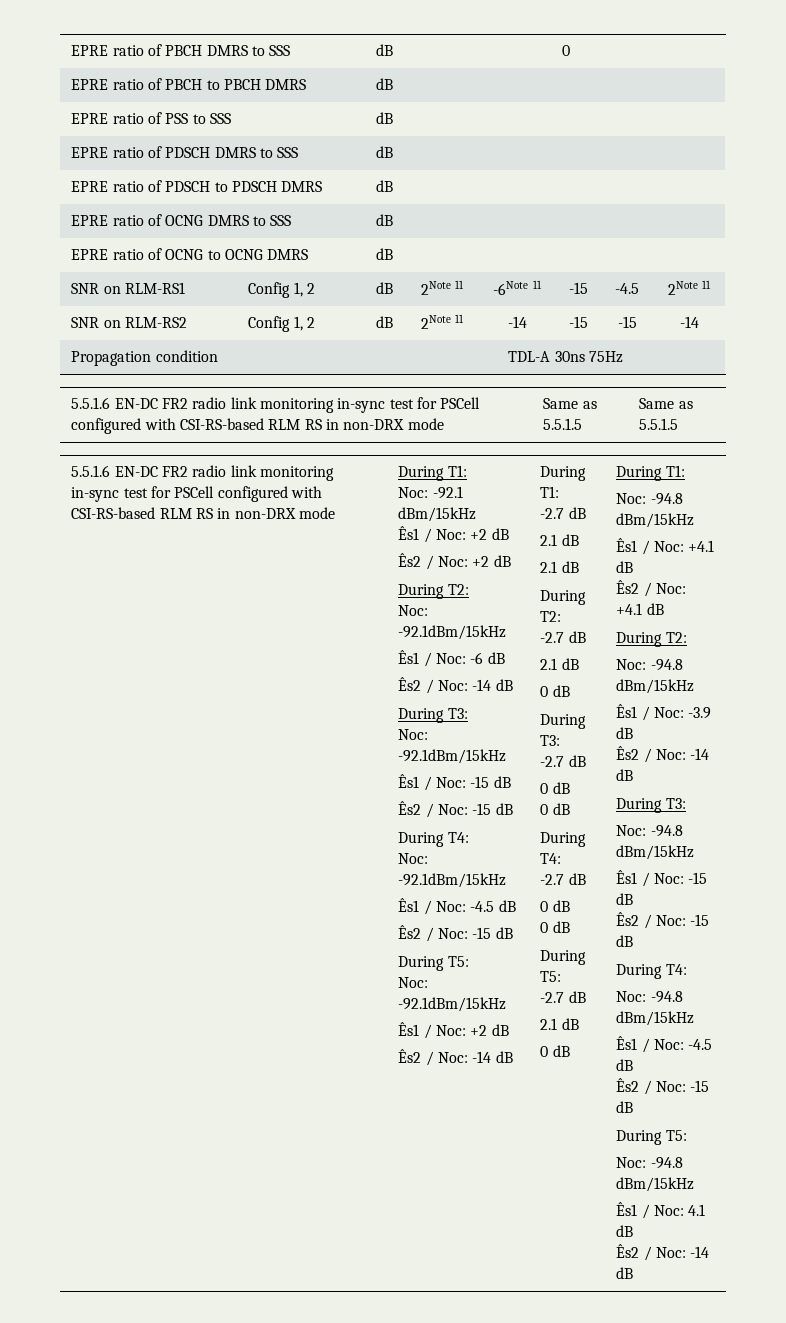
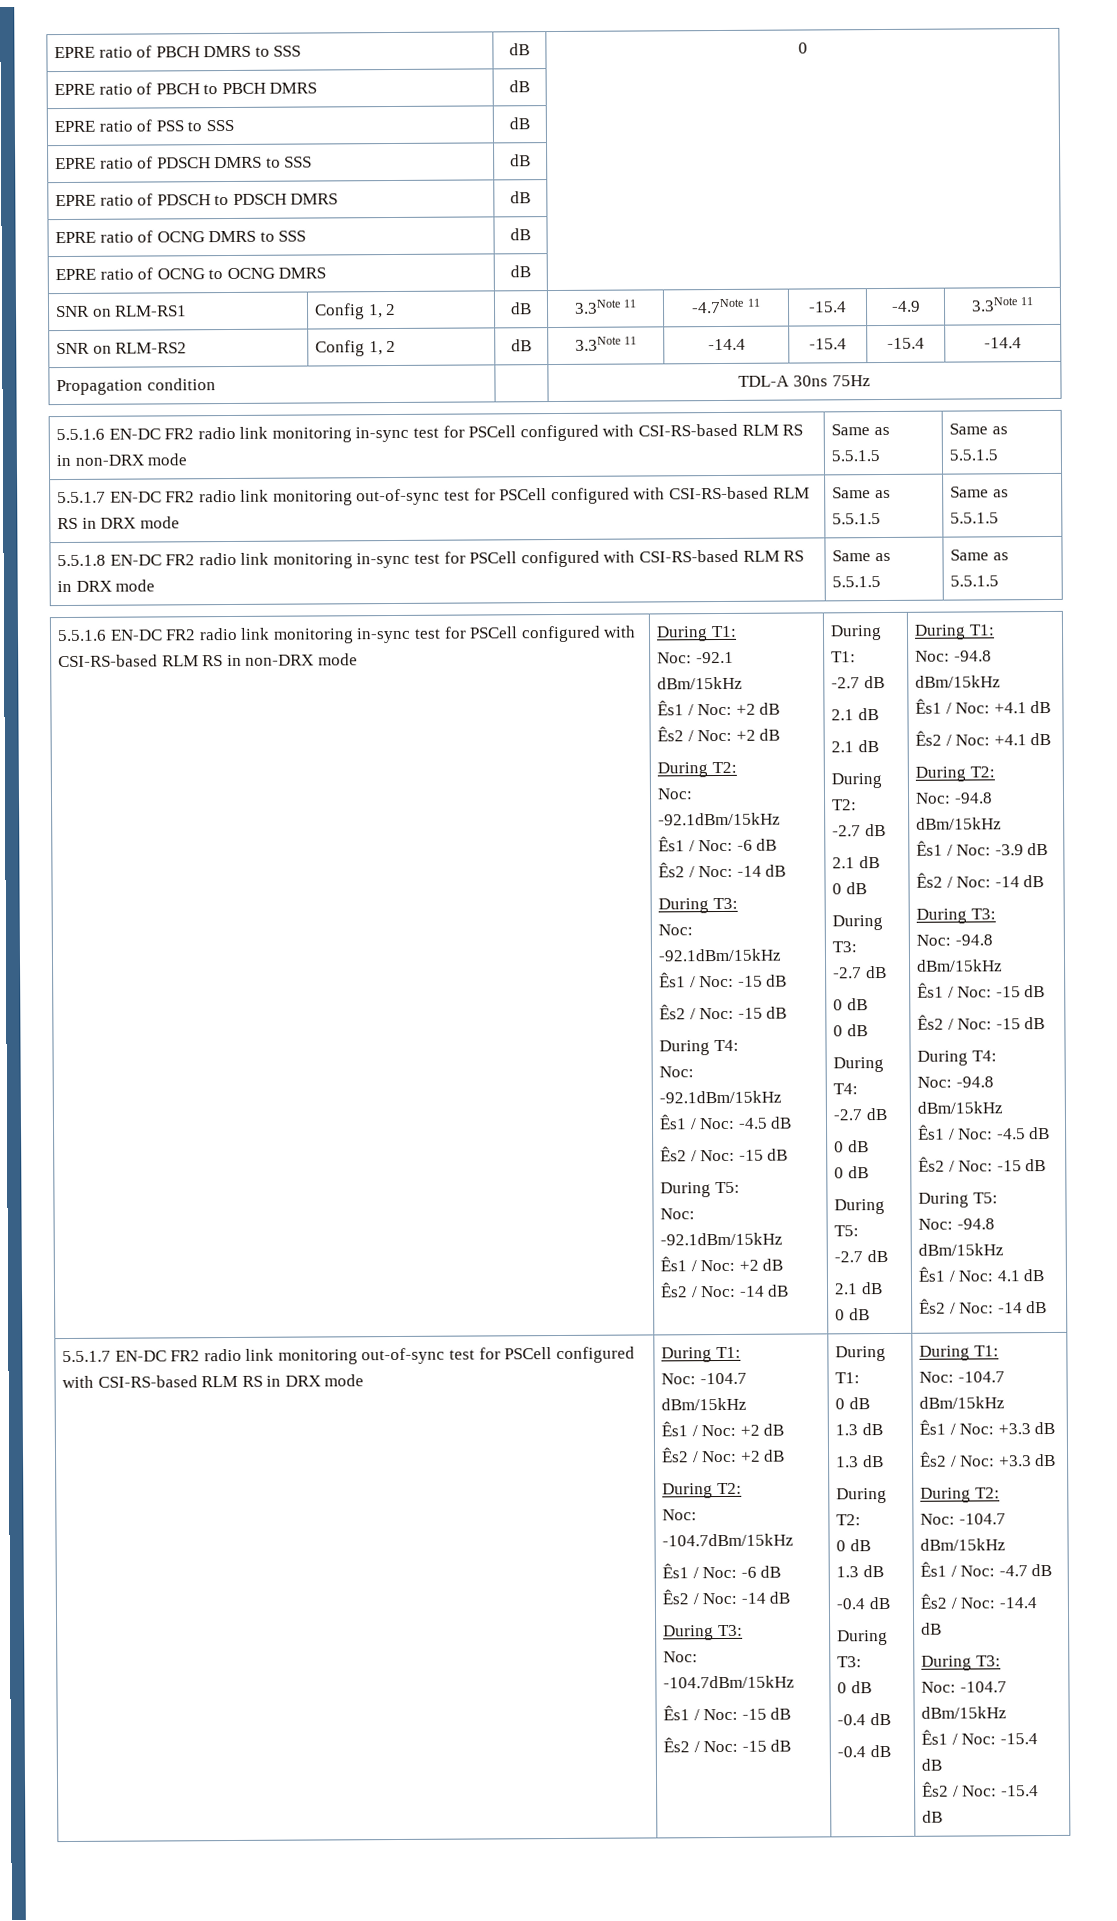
- SNR on RLM-RS1 | Config 1, 2 | dB | 2Note 11 | -6Note 11 | -15 | -4.5 | 2Note 11
+ SNR on RLM-RS1 | Config 1, 2 | dB | 3.3Note 11 | -4.7Note 11 | -15.4 | -4.9 | 3.3Note 11
- SNR on RLM-RS2 | Config 1, 2 | dB | 2Note 11 | -14 | -15 | -15 | -14
+ SNR on RLM-RS2 | Config 1, 2 | dB | 3.3Note 11 | -14.4 | -15.4 | -15.4 | -14.4
+ 5.5.1.7 EN-DC FR2 radio link monitoring out-of-sync test for PSCell configured with CSI-RS-based RLM RS in DRX mode | Same as 5.5.1.5 | Same as 5.5.1.5
+ 5.5.1.8 EN-DC FR2 radio link monitoring in-sync test for PSCell configured with CSI-RS-based RLM RS in DRX mode | Same as 5.5.1.5 | Same as 5.5.1.5
+ 5.5.1.7 EN-DC FR2 radio link monitoring out-of-sync test for PSCell configured with CSI-RS-based RLM RS in DRX mode | During T1:
+ Noc: -104.7 dBm/15kHz
+ Ês1 / Noc: +2 dB
+ Ês2 / Noc: +2 dB
+ During T2:
+ Noc: -104.7dBm/15kHz
+ Ês1 / Noc: -6 dB
+ Ês2 / Noc: -14 dB
+ During T3:
+ Noc: -104.7dBm/15kHz
+ Ês1 / Noc: -15 dB
+ Ês2 / Noc: -15 dB | During T1:
+ 0 dB
+ 1.3 dB
+ 1.3 dB
+ During T2:
+ 0 dB
+ 1.3 dB
+ -0.4 dB
+ During T3:
+ 0 dB
+ -0.4 dB
+ -0.4 dB | During T1:
+ Noc: -104.7 dBm/15kHz
+ Ês1 / Noc: +3.3 dB
+ Ês2 / Noc: +3.3 dB
+ During T2:
+ Noc: -104.7 dBm/15kHz
+ Ês1 / Noc: -4.7 dB
+ Ês2 / Noc: -14.4 dB
+ During T3:
+ Noc: -104.7 dBm/15kHz
+ Ês1 / Noc: -15.4 dB
+ Ês2 / Noc: -15.4 dB

